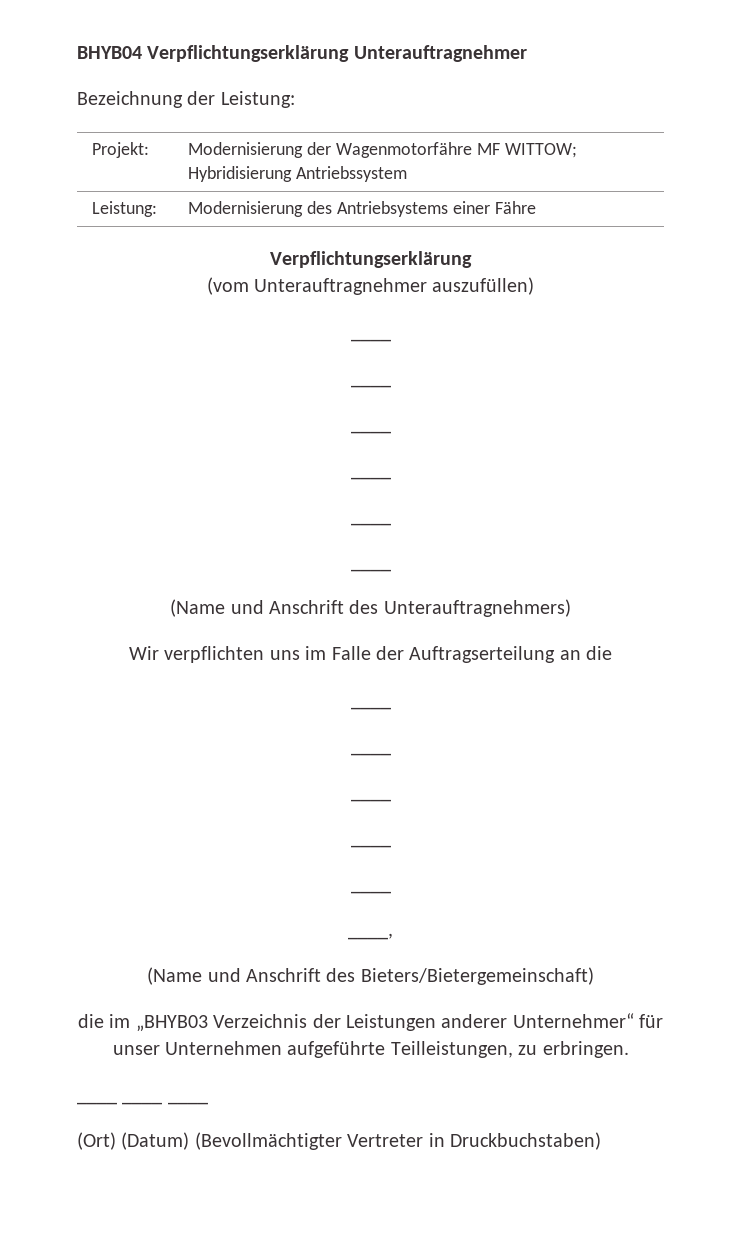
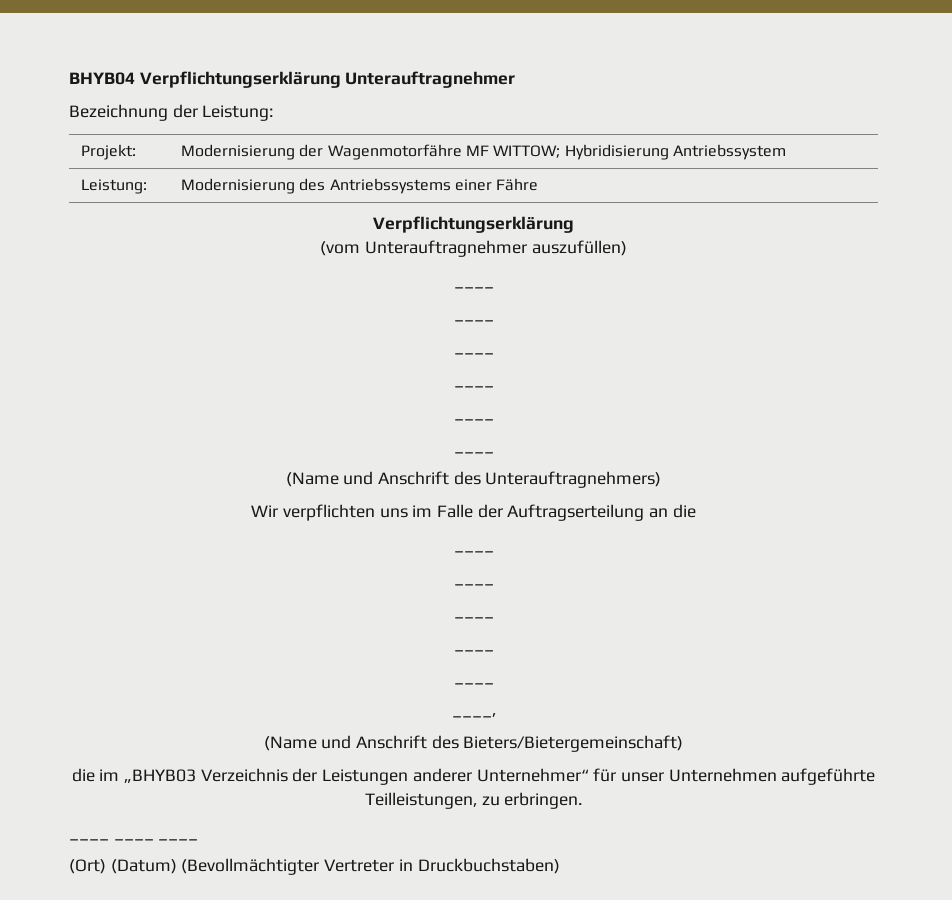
- Leistung: | Modernisierung des Antriebsystems einer Fähre
+ Leistung: | Modernisierung des Antriebssystems einer Fähre

